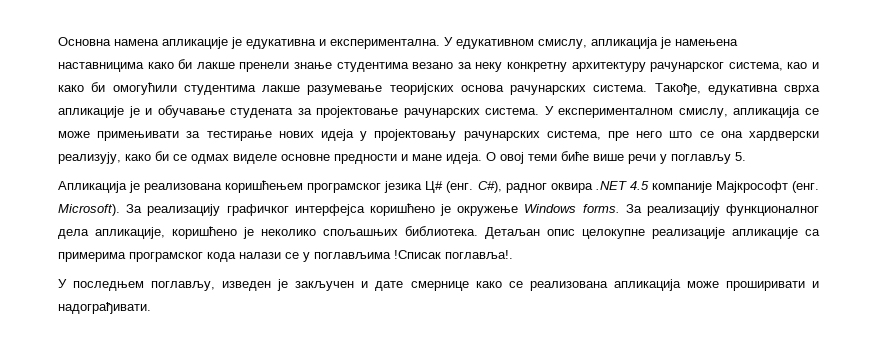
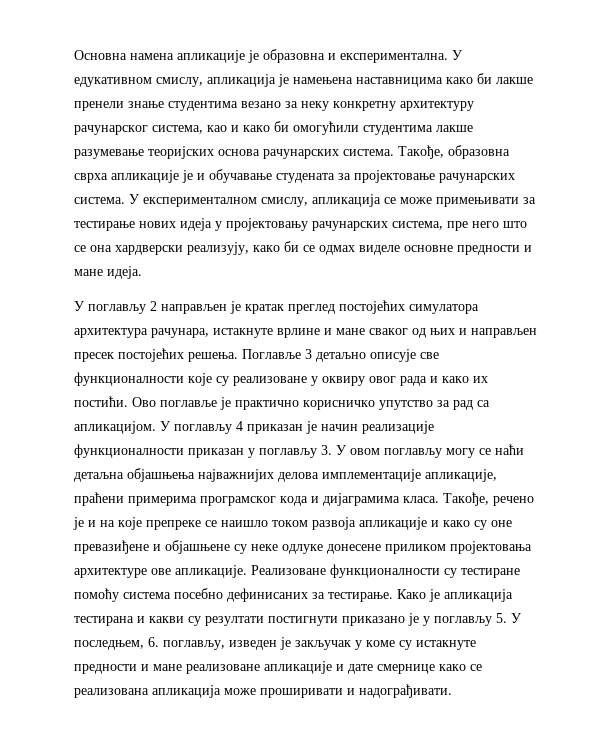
- Основна намена апликације је едукативна и експериментална.
+ Основна намена апликације је образовна и експериментална.
- Такође, едукативна сврха апликације је и обучавање студената за пројектовање рачунарских система.
+ Такође, образовна сврха апликације је и обучавање студената за пројектовање рачунарских система.
- У експерименталном смислу, апликација се може примењивати за тестирање нових идеја у пројектовању рачунарских система, пре него што се она хардверски реализују, како би се одмах виделе основне предности и мане идеја. О овој теми биће више речи у поглављу 5.
- Апликација је реализована коришћењем програмског језика Ц# (енг. С#), радног оквира .NET 4.5 компаније Мајкрософт (енг. Microsoft). За реализацију графичког интерфејса коришћено је окружење Windows forms. За реализацију функционалног дела апликације, коришћено је неколико спољашњих библиотека. Детаљан опис целокупне реализације апликације са примерима програмског кода налази се у поглављима !Списак поглавља!.
- У последњем поглављу, изведен је закључен и дате смернице како се реализована апликација може проширивати и надограђивати.
+ У експерименталном смислу, апликација се може примењивати за тестирање нових идеја у пројектовању рачунарских система, пре него што се она хардверски реализују, како би се одмах виделе основне предности и мане идеја.
+ У поглављу 2 направљен је кратак преглед постојећих симулатора архитектура рачунара, истакнуте врлине и мане сваког од њих и направљен пресек постојећих решења. Поглавље 3 детаљно описује све функционалности које су реализоване у оквиру овог рада и како их постићи. Ово поглавље је практично корисничко упутство за рад са апликацијом. У поглављу 4 приказан је начин реализације функционалности приказан у поглављу 3. У овом поглављу могу се наћи детаљна објашњења најважнијих делова имплементације апликације, праћени примерима програмског кода и дијаграмима класа. Такође, речено је и на које препреке се наишло током развоја апликације и како су оне превазиђене и објашњене су неке одлуке донесене приликом пројектовања архитектуре ове апликације. Реализоване функционалности су тестиране помоћу система посебно дефинисаних за тестирање. Како је апликација тестирана и какви су резултати постигнути приказано је у поглављу 5. У последњем, 6. поглављу, изведен је закључак у коме су истакнуте предности и мане реализоване апликације и дате смернице како се реализована апликација може проширивати и надограђивати.

